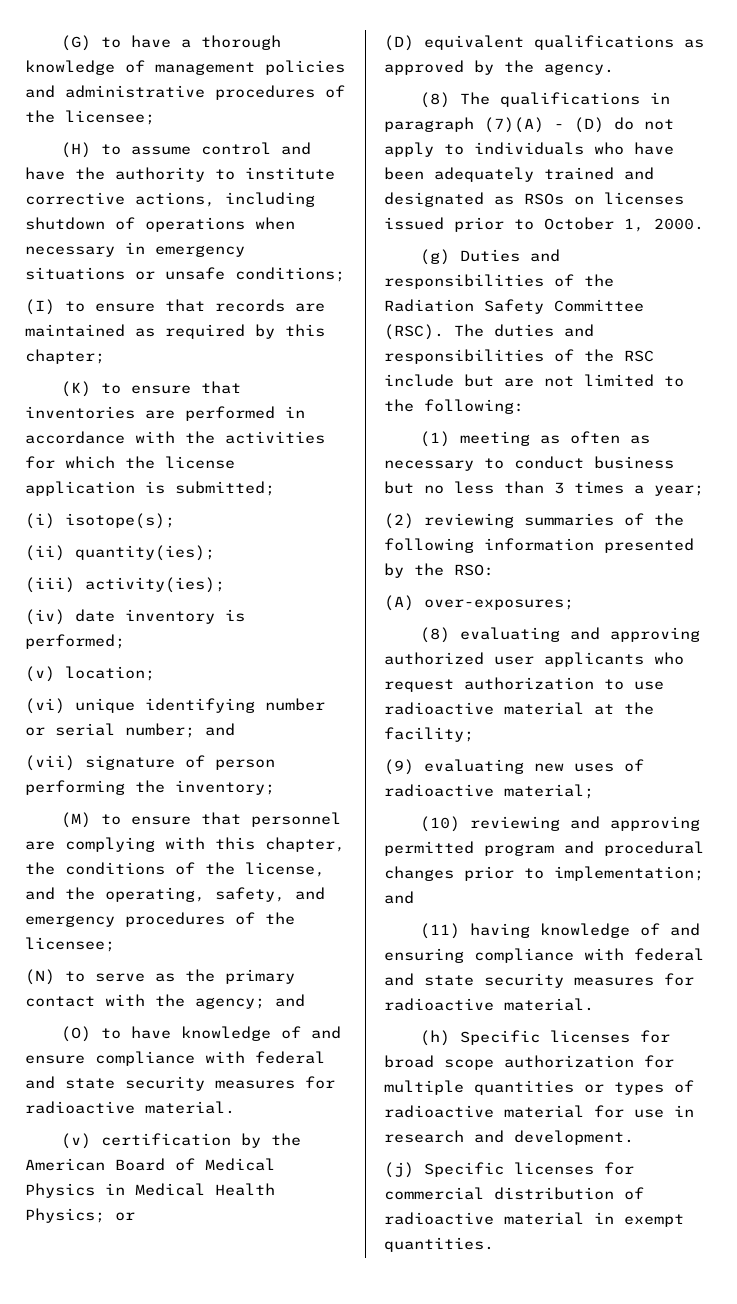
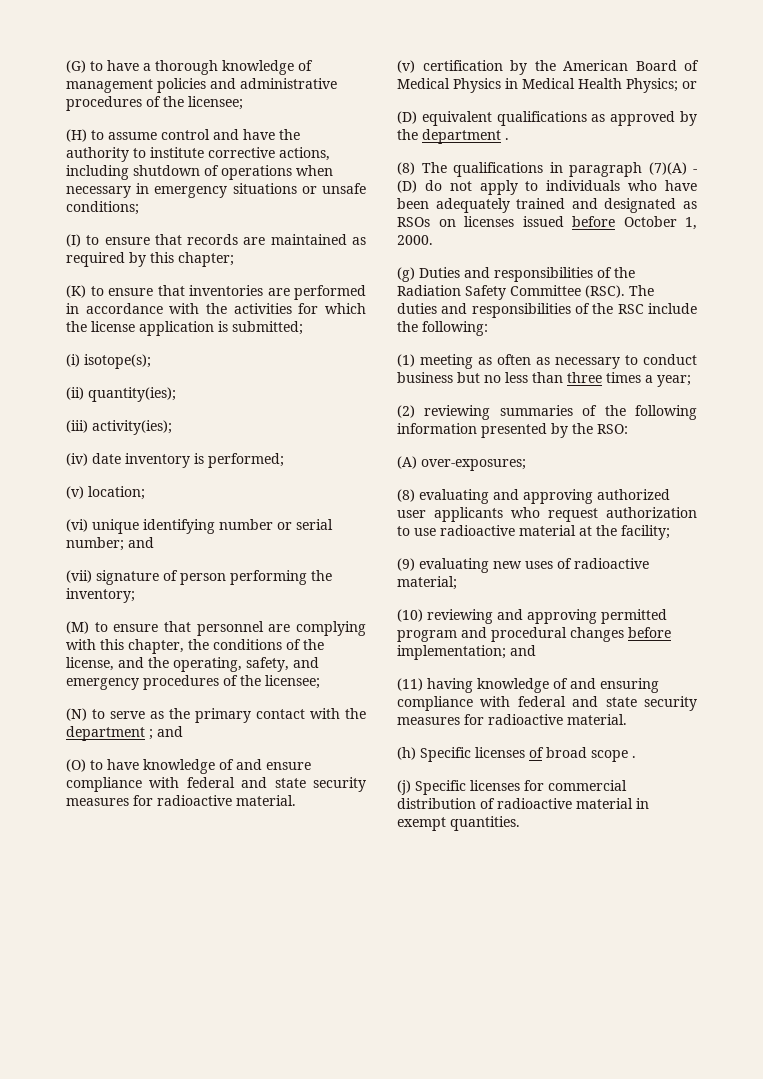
- (N) to serve as the primary contact with the agency; and
+ (N) to serve as the primary contact with the department ; and
- (D) equivalent qualifications as approved by the agency.
+ (D) equivalent qualifications as approved by the department .
- (8) The qualifications in paragraph (7)(A) - (D) do not apply to individuals who have been adequately trained and designated as RSOs on licenses issued prior to October 1, 2000.
+ (8) The qualifications in paragraph (7)(A) - (D) do not apply to individuals who have been adequately trained and designated as RSOs on licenses issued before October 1, 2000.
- The duties and responsibilities of the RSC include but are not limited to the following:
+ The duties and responsibilities of the RSC include the following:
- (1) meeting as often as necessary to conduct business but no less than 3 times a year;
+ (1) meeting as often as necessary to conduct business but no less than three times a year;
- (10) reviewing and approving permitted program and procedural changes prior to implementation; and
+ (10) reviewing and approving permitted program and procedural changes before implementation; and
- (h) Specific licenses for broad scope authorization for multiple quantities or types of radioactive material for use in research and development.
+ (h) Specific licenses of broad scope .

